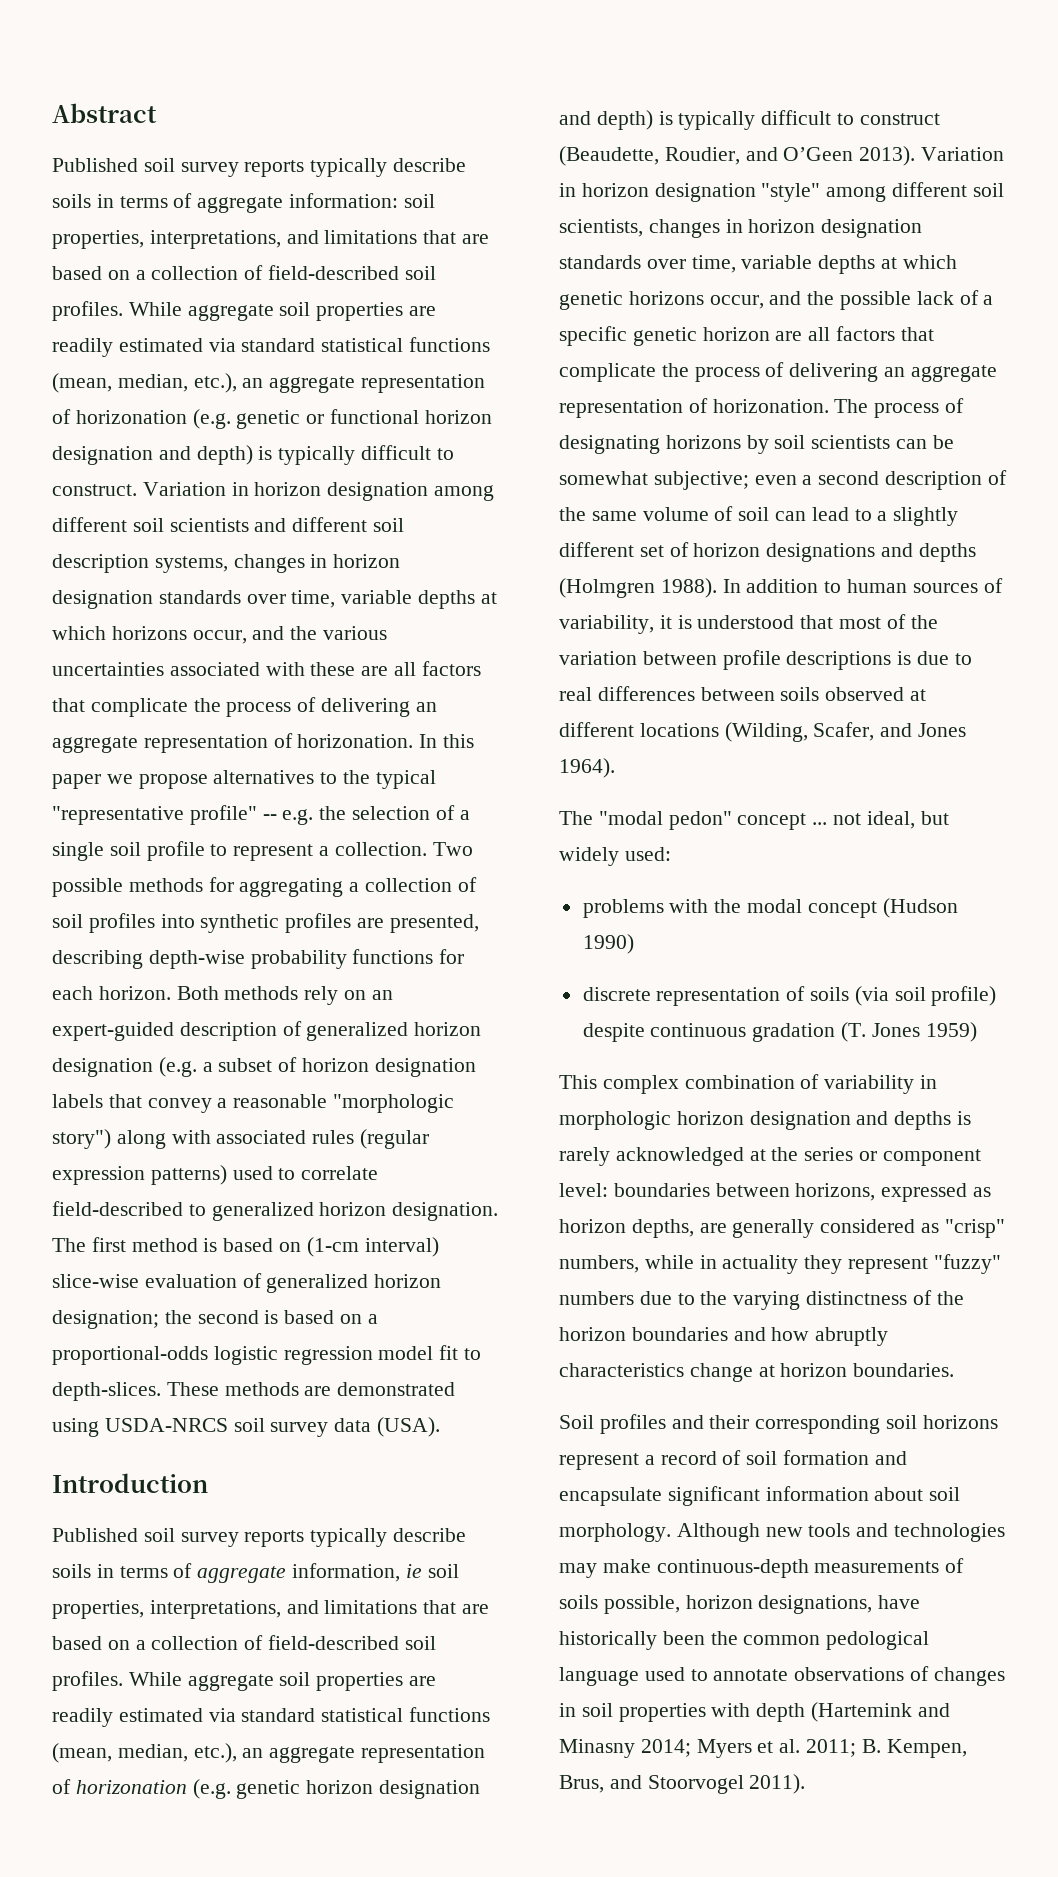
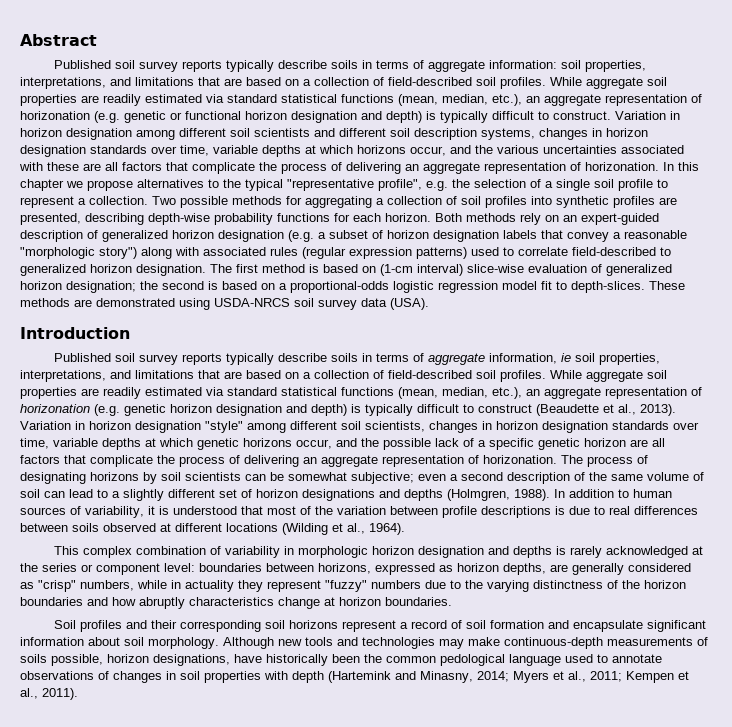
- In this paper we propose alternatives to the typical "representative profile" -- e.g. the selection of a single soil profile to represent a collection.
+ In this chapter we propose alternatives to the typical "representative profile", e.g. the selection of a single soil profile to represent a collection.
- While aggregate soil properties are readily estimated via standard statistical functions (mean, median, etc.), an aggregate representation of horizonation (e.g. genetic horizon designation and depth) is typically difficult to construct (Beaudette, Roudier, and O’Geen 2013).
+ While aggregate soil properties are readily estimated via standard statistical functions (mean, median, etc.), an aggregate representation of horizonation (e.g. genetic horizon designation and depth) is typically difficult to construct (Beaudette et al., 2013).
- The process of designating horizons by soil scientists can be somewhat subjective; even a second description of the same volume of soil can lead to a slightly different set of horizon designations and depths (Holmgren 1988).
+ The process of designating horizons by soil scientists can be somewhat subjective; even a second description of the same volume of soil can lead to a slightly different set of horizon designations and depths (Holmgren, 1988).
- In addition to human sources of variability, it is understood that most of the variation between profile descriptions is due to real differences between soils observed at different locations (Wilding, Scafer, and Jones 1964).
- The "modal pedon" concept ... not ideal, but widely used:
- problems with the modal concept (Hudson 1990)
- discrete representation of soils (via soil profile) despite continuous gradation (T. Jones 1959)
+ In addition to human sources of variability, it is understood that most of the variation between profile descriptions is due to real differences between soils observed at different locations (Wilding et al., 1964).
- Although new tools and technologies may make continuous-depth measurements of soils possible, horizon designations, have historically been the common pedological language used to annotate observations of changes in soil properties with depth (Hartemink and Minasny 2014; Myers et al. 2011; B. Kempen, Brus, and Stoorvogel 2011).
+ Although new tools and technologies may make continuous-depth measurements of soils possible, horizon designations, have historically been the common pedological language used to annotate observations of changes in soil properties with depth (Hartemink and Minasny, 2014; Myers et al., 2011; Kempen et al., 2011).

